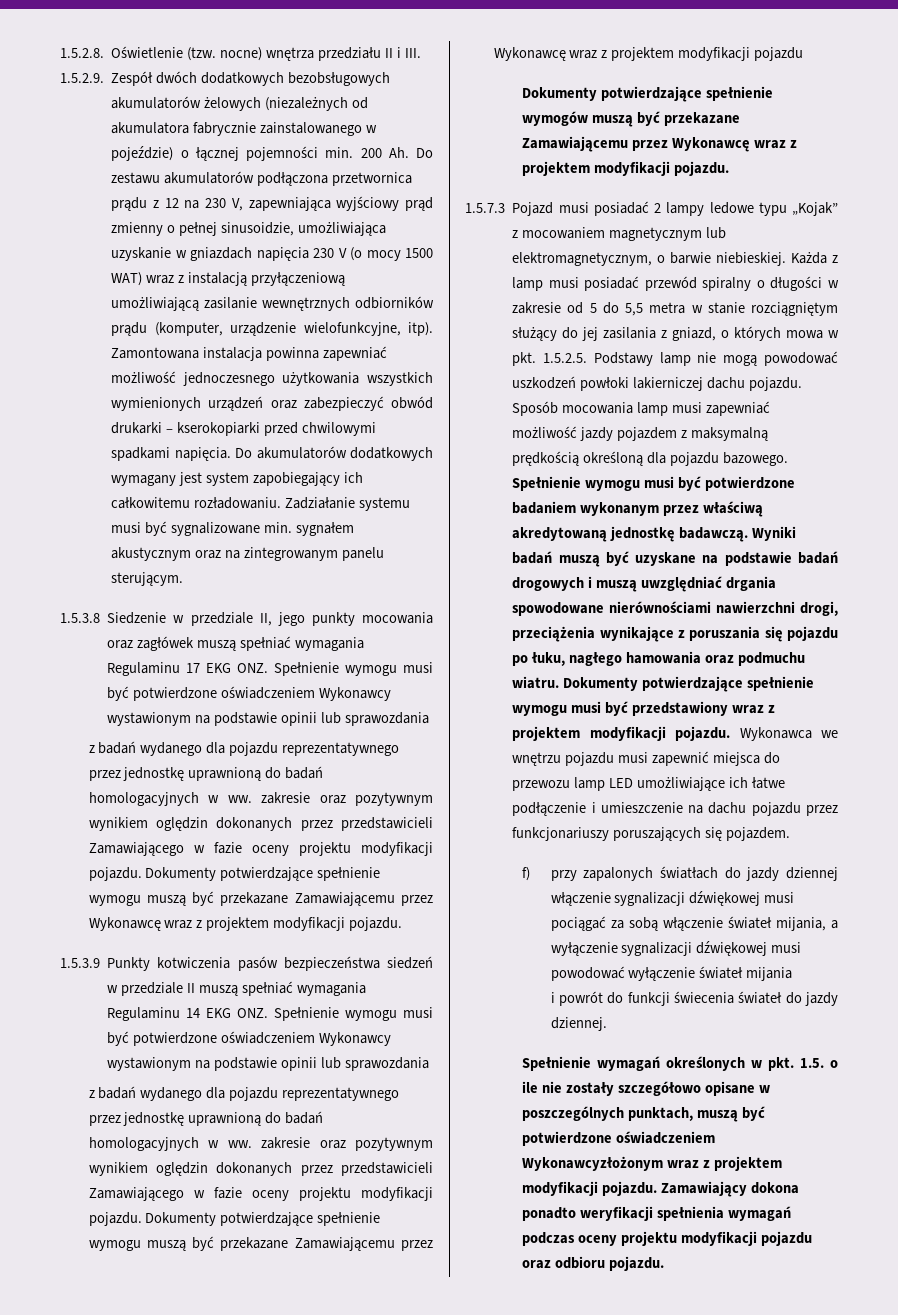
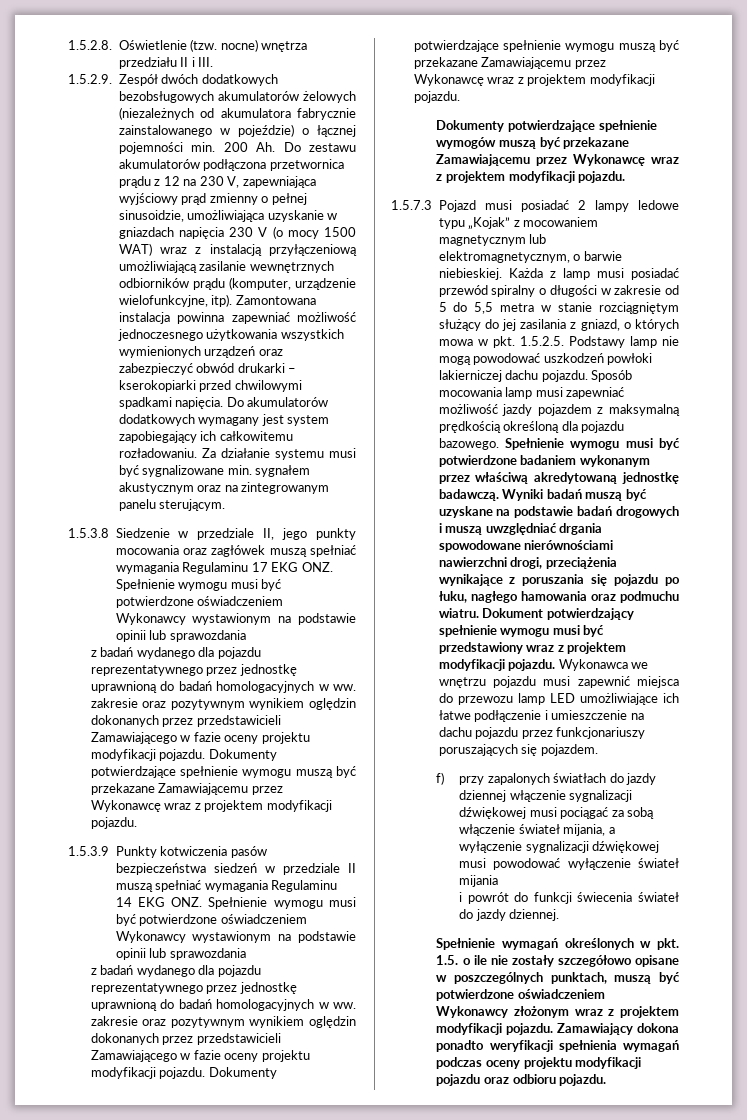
- Zadziałanie systemu musi być sygnalizowane min. sygnałem akustycznym oraz na zintegrowanym panelu sterującym.
+ Za działanie systemu musi być sygnalizowane min. sygnałem akustycznym oraz na zintegrowanym panelu sterującym.
  1.5.3.9 Punkty kotwiczenia pasów bezpieczeństwa siedzeń w przedziale II muszą spełniać wymagania Regulaminu 14 EKG ONZ. Spełnienie wymogu musi być potwierdzone oświadczeniem Wykonawcy wystawionym na podstawie opinii lub sprawozdania
- z badań wydanego dla pojazdu reprezentatywnego przez jednostkę uprawnioną do badań homologacyjnych w ww. zakresie oraz pozytywnym wynikiem oględzin dokonanych przez przedstawicieli Zamawiającego w fazie oceny projektu modyfikacji pojazdu. Dokumenty potwierdzające spełnienie wymogu muszą być przekazane Zamawiającemu przez Wykonawcę wraz z projektem modyfikacji pojazdu
+ z badań wydanego dla pojazdu reprezentatywnego przez jednostkę uprawnioną do badań homologacyjnych w ww. zakresie oraz pozytywnym wynikiem oględzin dokonanych przez przedstawicieli Zamawiającego w fazie oceny projektu modyfikacji pojazdu. Dokumenty potwierdzające spełnienie wymogu muszą być przekazane Zamawiającemu przez Wykonawcę wraz z projektem modyfikacji pojazdu.
- Dokumenty potwierdzające spełnienie wymogu musi być przedstawiony wraz z projektem modyfikacji pojazdu.
+ Dokument potwierdzający spełnienie wymogu musi być przedstawiony wraz z projektem modyfikacji pojazdu.
- Spełnienie wymagań określonych w pkt. 1.5. o ile nie zostały szczegółowo opisane w poszczególnych punktach, muszą być potwierdzone oświadczeniem Wykonawcyzłożonym wraz z projektem modyfikacji pojazdu.
+ Spełnienie wymagań określonych w pkt. 1.5. o ile nie zostały szczegółowo opisane w poszczególnych punktach, muszą być potwierdzone oświadczeniem Wykonawcy złożonym wraz z projektem modyfikacji pojazdu.

